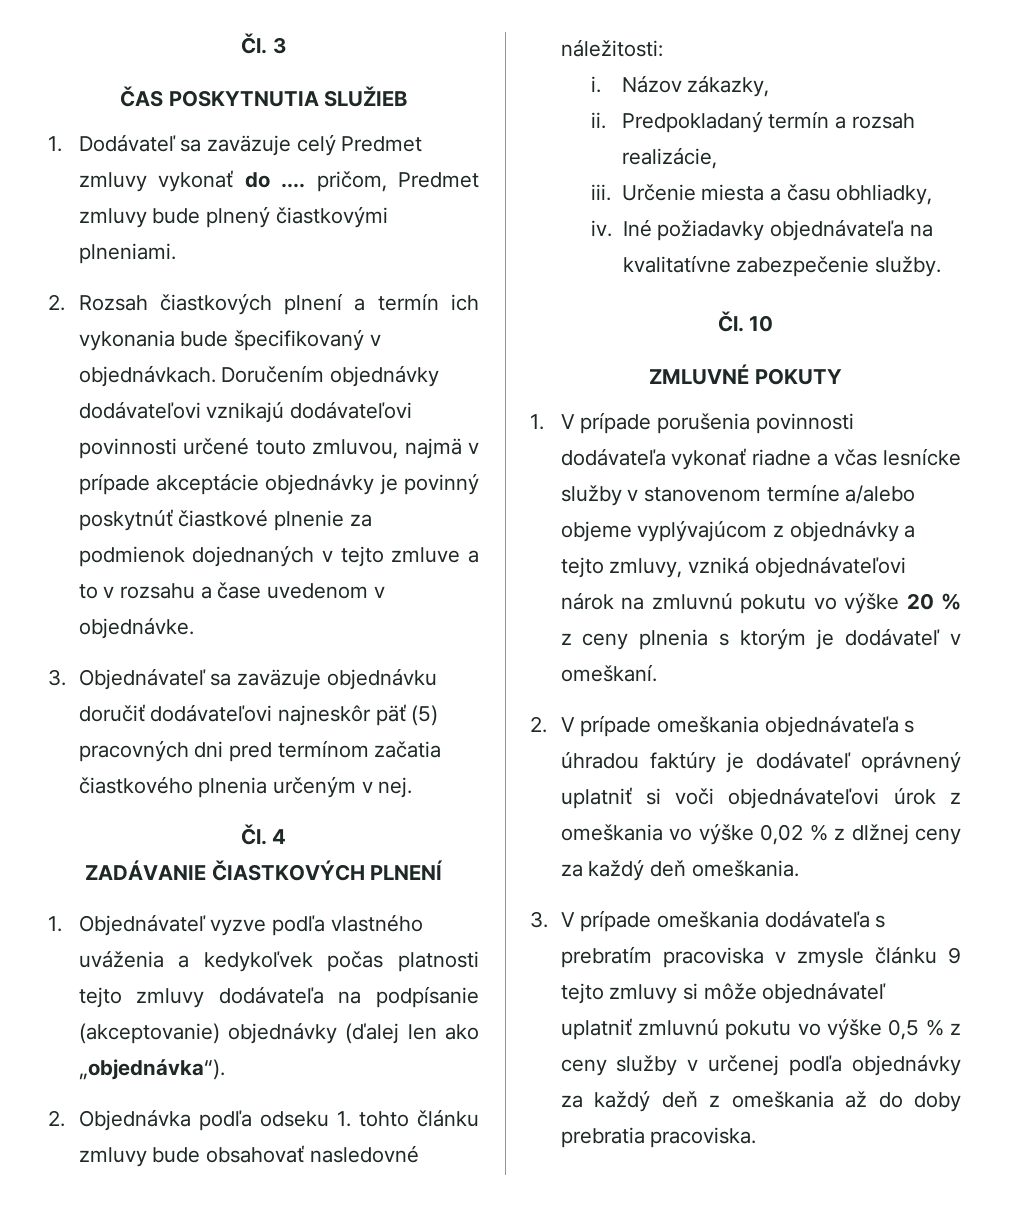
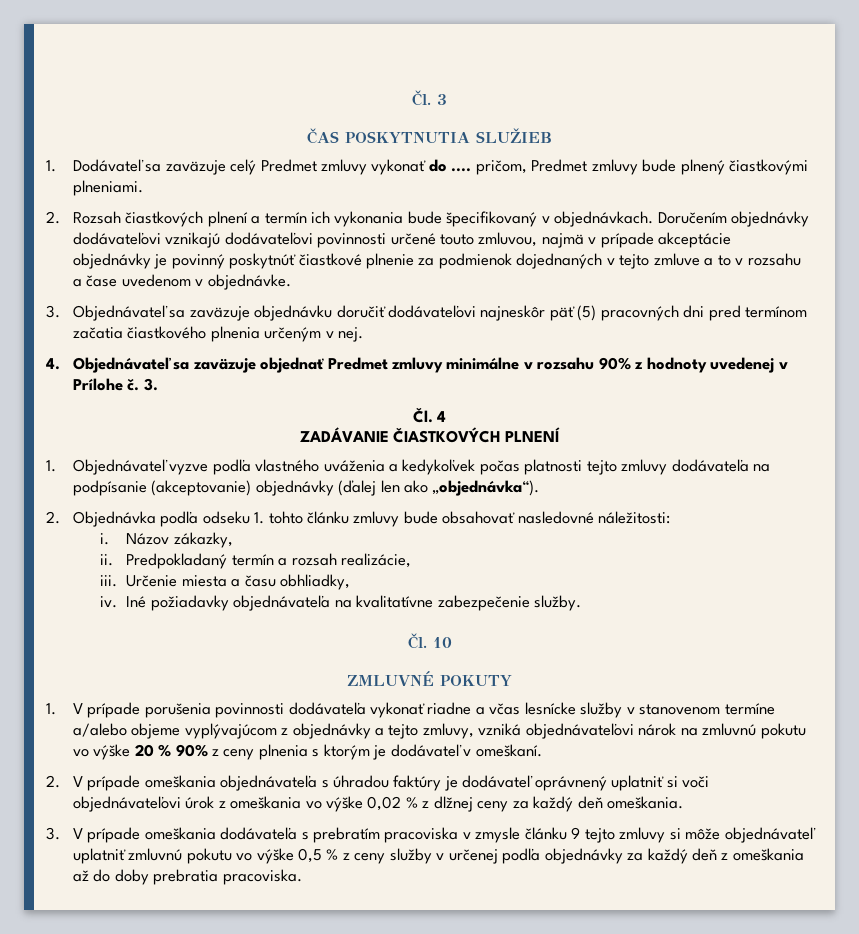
+ 4. Objednávateľ sa zaväzuje objednať Predmet zmluvy minimálne v rozsahu 90% z hodnoty uvedenej v Prílohe č. 3.
- 1. V prípade porušenia povinnosti dodávateľa vykonať riadne a včas lesnícke služby v stanovenom termíne a/alebo objeme vyplývajúcom z objednávky a tejto zmluvy, vzniká objednávateľovi nárok na zmluvnú pokutu vo výške 20 % z ceny plnenia s ktorým je dodávateľ v omeškaní.
+ 1. V prípade porušenia povinnosti dodávateľa vykonať riadne a včas lesnícke služby v stanovenom termíne a/alebo objeme vyplývajúcom z objednávky a tejto zmluvy, vzniká objednávateľovi nárok na zmluvnú pokutu vo výške 20 % 90% z ceny plnenia s ktorým je dodávateľ v omeškaní.

